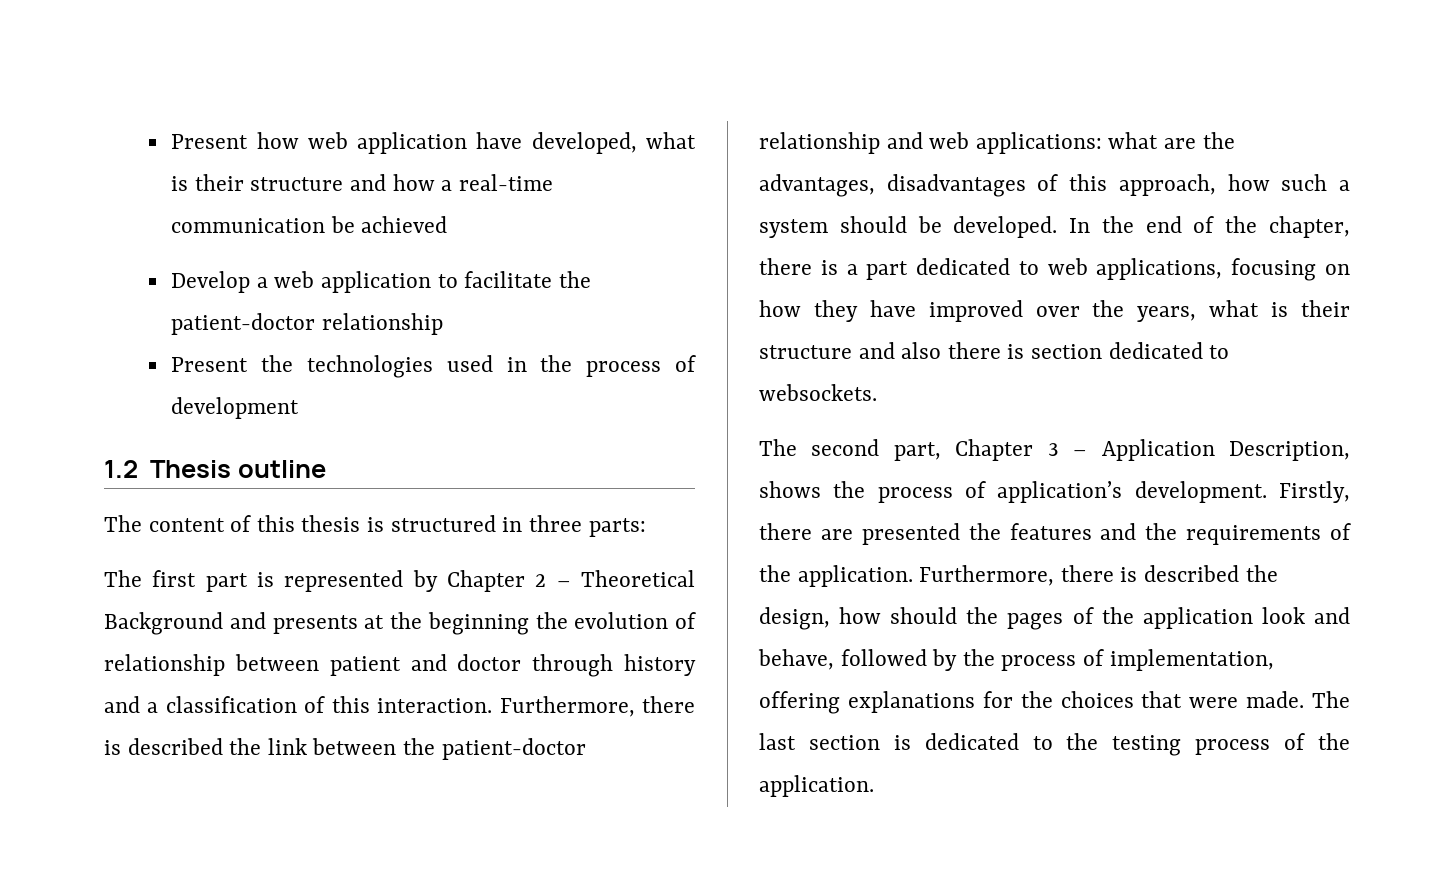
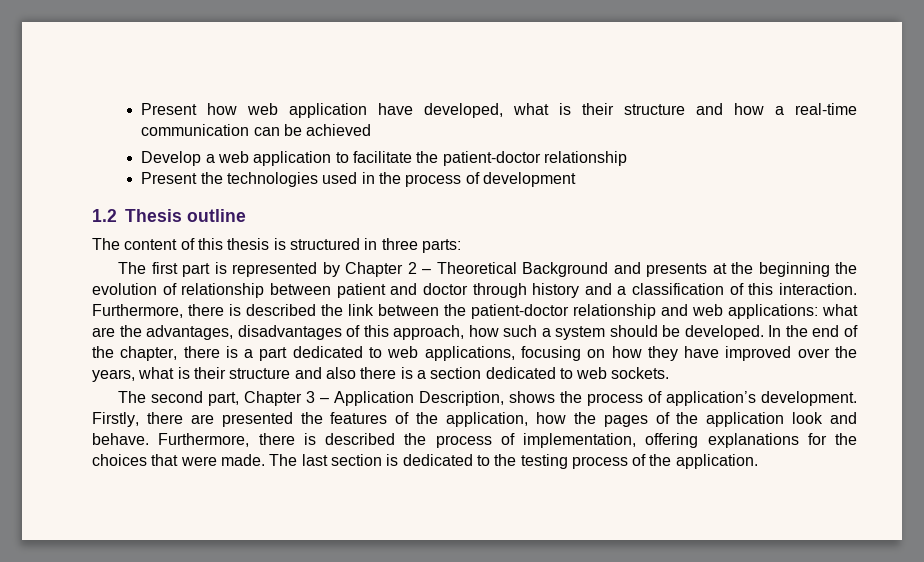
- Present how web application have developed, what is their structure and how a real-time communication be achieved
+ Present how web application have developed, what is their structure and how a real-time communication can be achieved
- In the end of the chapter, there is a part dedicated to web applications, focusing on how they have improved over the years, what is their structure and also there is section dedicated to websockets.
+ In the end of the chapter, there is a part dedicated to web applications, focusing on how they have improved over the years, what is their structure and also there is a section dedicated to web sockets.
- Firstly, there are presented the features and the requirements of the application. Furthermore, there is described the design, how should the pages of the application look and behave, followed by the process of implementation, offering explanations for the choices that were made.
+ Firstly, there are presented the features of the application, how the pages of the application look and behave. Furthermore, there is described the process of implementation, offering explanations for the choices that were made.

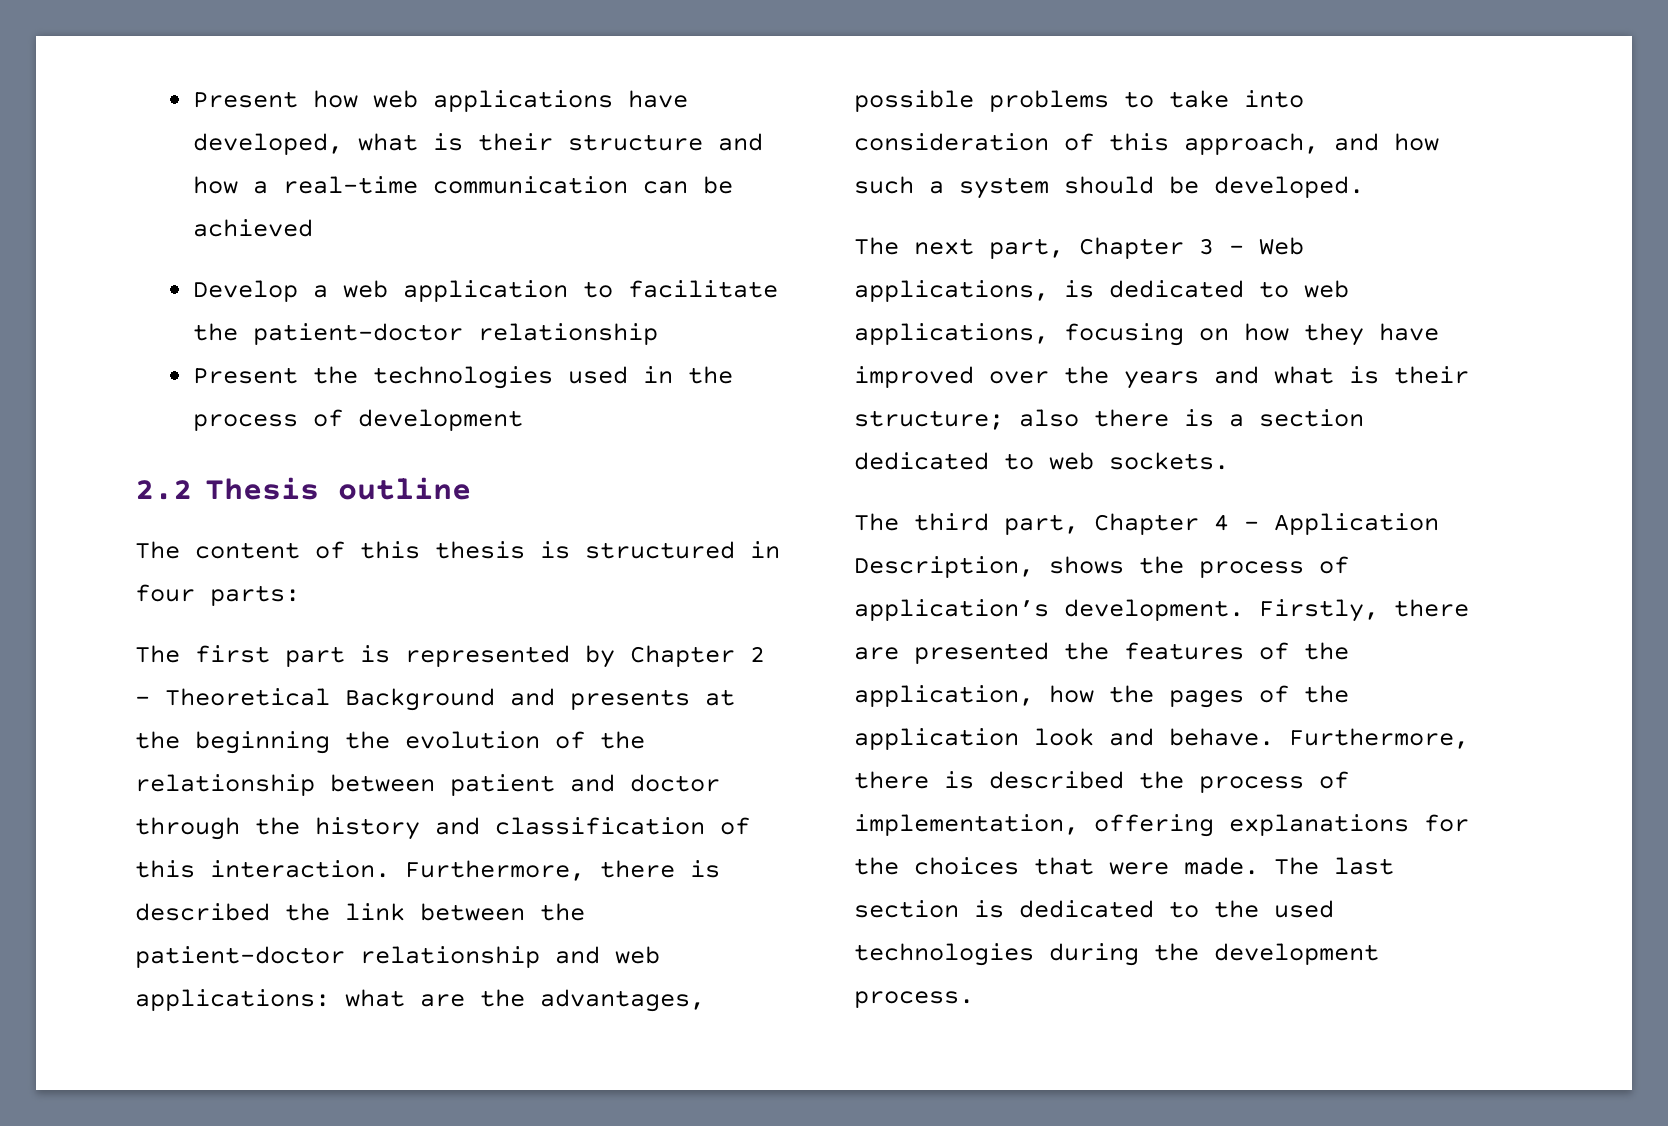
- Present how web application have developed, what is their structure and how a real-time communication can be achieved
+ Present how web applications have developed, what is their structure and how a real-time communication can be achieved
- 1.2 Thesis outline
+ 2.2 Thesis outline
- The content of this thesis is structured in three parts:
+ The content of this thesis is structured in four parts:
- The first part is represented by Chapter 2 – Theoretical Background and presents at the beginning the evolution of relationship between patient and doctor through history and a classification of this interaction.
+ The first part is represented by Chapter 2 – Theoretical Background and presents at the beginning the evolution of the relationship between patient and doctor through the history and classification of this interaction.
- Furthermore, there is described the link between the patient-doctor relationship and web applications: what are the advantages, disadvantages of this approach, how such a system should be developed. In the end of the chapter, there is a part dedicated to web applications, focusing on how they have improved over the years, what is their structure and also there is a section dedicated to web sockets.
+ Furthermore, there is described the link between the patient-doctor relationship and web applications: what are the advantages, possible problems to take into consideration of this approach, and how such a system should be developed.
+ The next part, Chapter 3 – Web applications, is dedicated to web applications, focusing on how they have improved over the years and what is their structure; also there is a section dedicated to web sockets.
- The second part, Chapter 3 – Application Description, shows the process of application’s development.
+ The third part, Chapter 4 – Application Description, shows the process of application’s development.
- The last section is dedicated to the testing process of the application.
+ The last section is dedicated to the used technologies during the development process.

